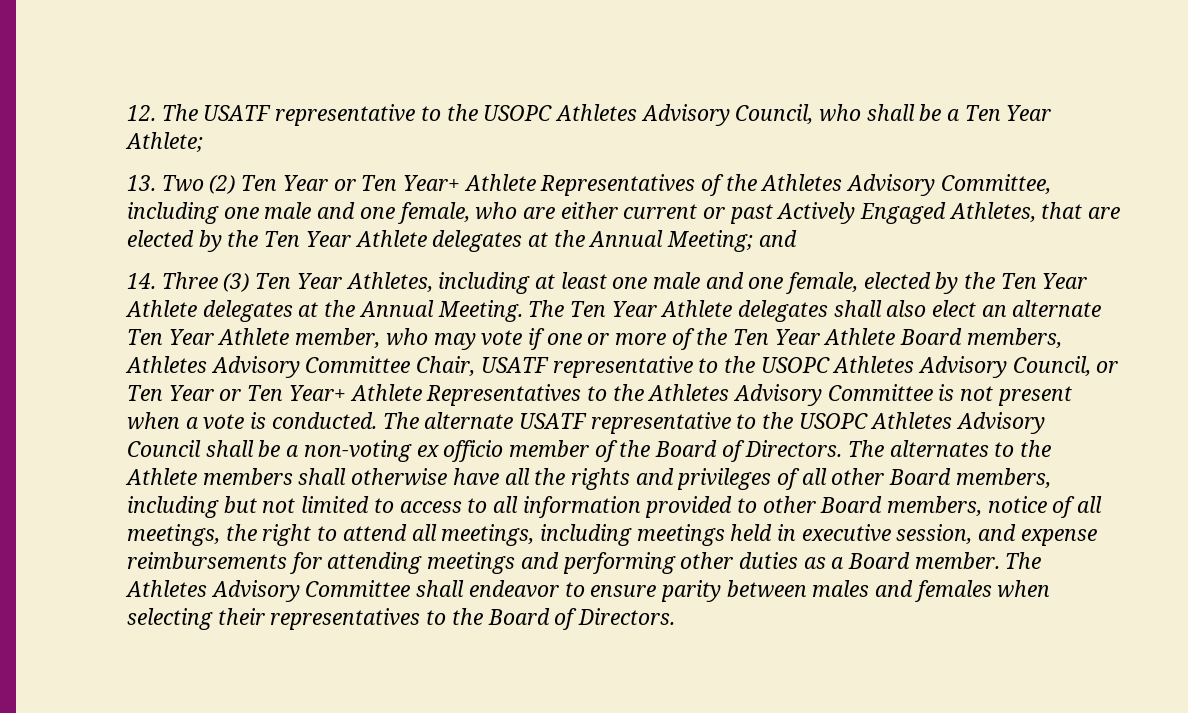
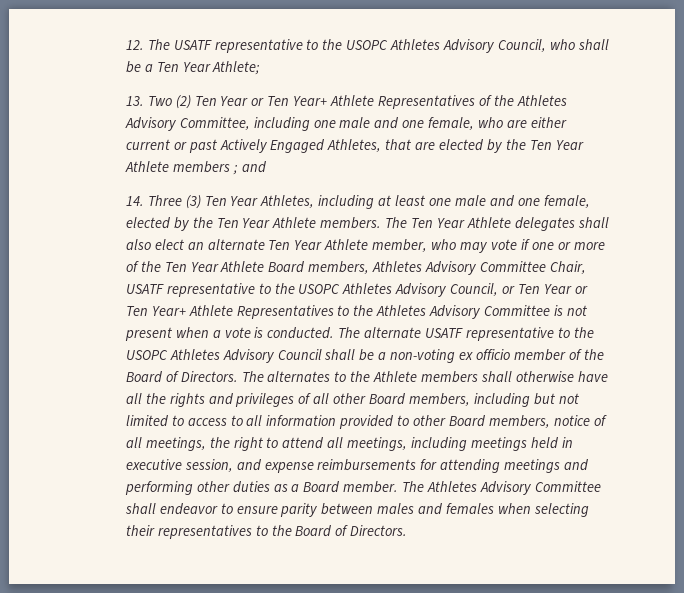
- 13. Two (2) Ten Year or Ten Year+ Athlete Representatives of the Athletes Advisory Committee, including one male and one female, who are either current or past Actively Engaged Athletes, that are elected by the Ten Year Athlete delegates at the Annual Meeting; and
+ 13. Two (2) Ten Year or Ten Year+ Athlete Representatives of the Athletes Advisory Committee, including one male and one female, who are either current or past Actively Engaged Athletes, that are elected by the Ten Year Athlete members ; and
- 14. Three (3) Ten Year Athletes, including at least one male and one female, elected by the Ten Year Athlete delegates at the Annual Meeting.
+ 14. Three (3) Ten Year Athletes, including at least one male and one female, elected by the Ten Year Athlete members.

